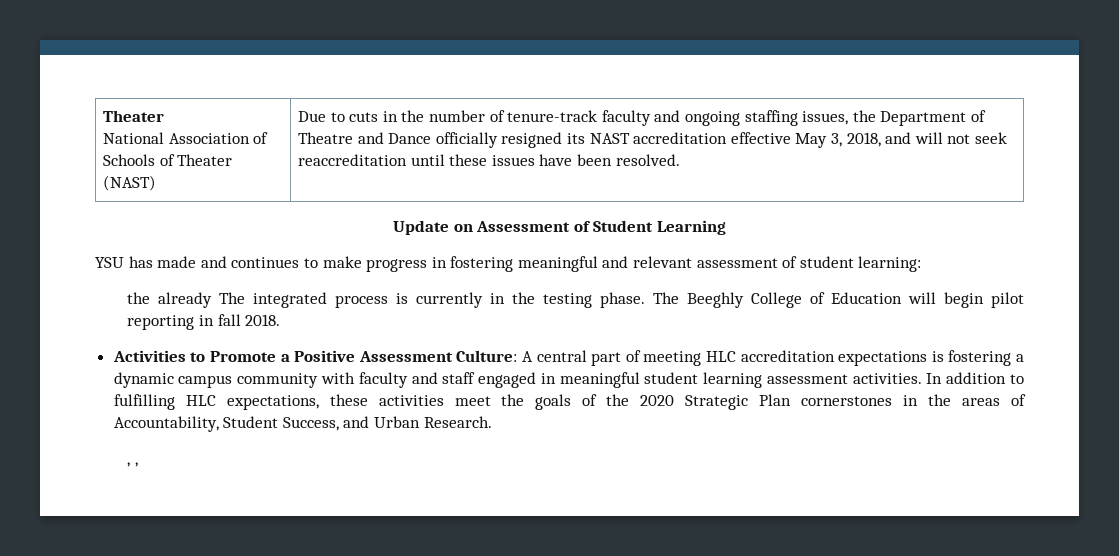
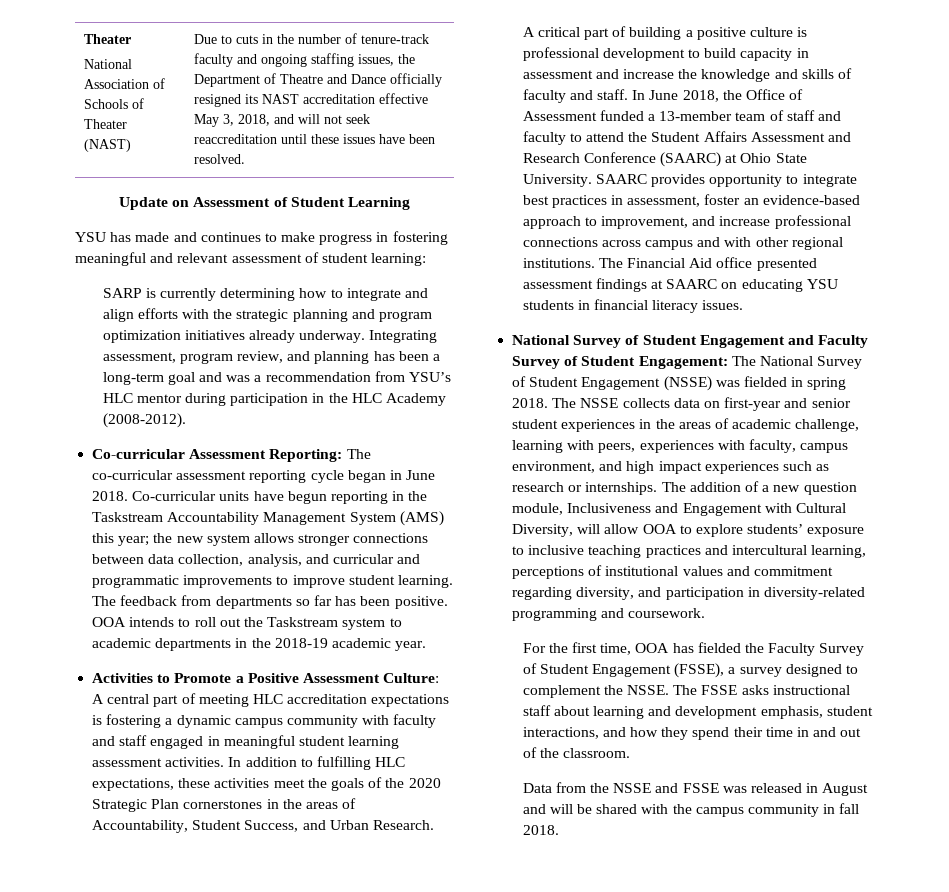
- the already The integrated process is currently in the testing phase. The Beeghly College of Education will begin pilot reporting in fall 2018.
+ SARP is currently determining how to integrate and align efforts with the strategic planning and program optimization initiatives already underway. Integrating assessment, program review, and planning has been a long-term goal and was a recommendation from YSU’s HLC mentor during participation in the HLC Academy (2008-2012).
+ Co-curricular Assessment Reporting: The co-curricular assessment reporting cycle began in June 2018. Co-curricular units have begun reporting in the Taskstream Accountability Management System (AMS) this year; the new system allows stronger connections between data collection, analysis, and curricular and programmatic improvements to improve student learning. The feedback from departments so far has been positive. OOA intends to roll out the Taskstream system to academic departments in the 2018-19 academic year.
- , ,
+ A critical part of building a positive culture is professional development to build capacity in assessment and increase the knowledge and skills of faculty and staff. In June 2018, the Office of Assessment funded a 13-member team of staff and faculty to attend the Student Affairs Assessment and Research Conference (SAARC) at Ohio State University. SAARC provides opportunity to integrate best practices in assessment, foster an evidence-based approach to improvement, and increase professional connections across campus and with other regional institutions. The Financial Aid office presented assessment findings at SAARC on educating YSU students in financial literacy issues.
+ National Survey of Student Engagement and Faculty Survey of Student Engagement: The National Survey of Student Engagement (NSSE) was fielded in spring 2018. The NSSE collects data on first-year and senior student experiences in the areas of academic challenge, learning with peers, experiences with faculty, campus environment, and high impact experiences such as research or internships. The addition of a new question module, Inclusiveness and Engagement with Cultural Diversity, will allow OOA to explore students’ exposure to inclusive teaching practices and intercultural learning, perceptions of institutional values and commitment regarding diversity, and participation in diversity-related programming and coursework.
+ For the first time, OOA has fielded the Faculty Survey of Student Engagement (FSSE), a survey designed to complement the NSSE. The FSSE asks instructional staff about learning and development emphasis, student interactions, and how they spend their time in and out of the classroom.
+ Data from the NSSE and FSSE was released in August and will be shared with the campus community in fall 2018.

